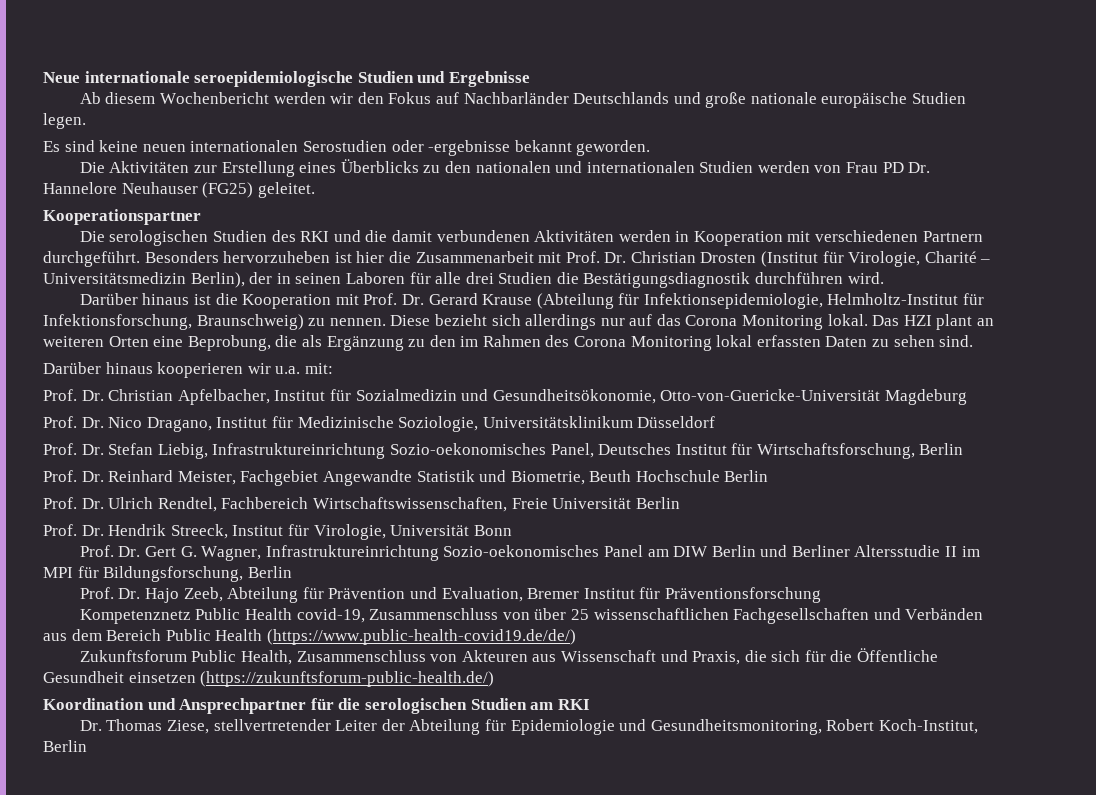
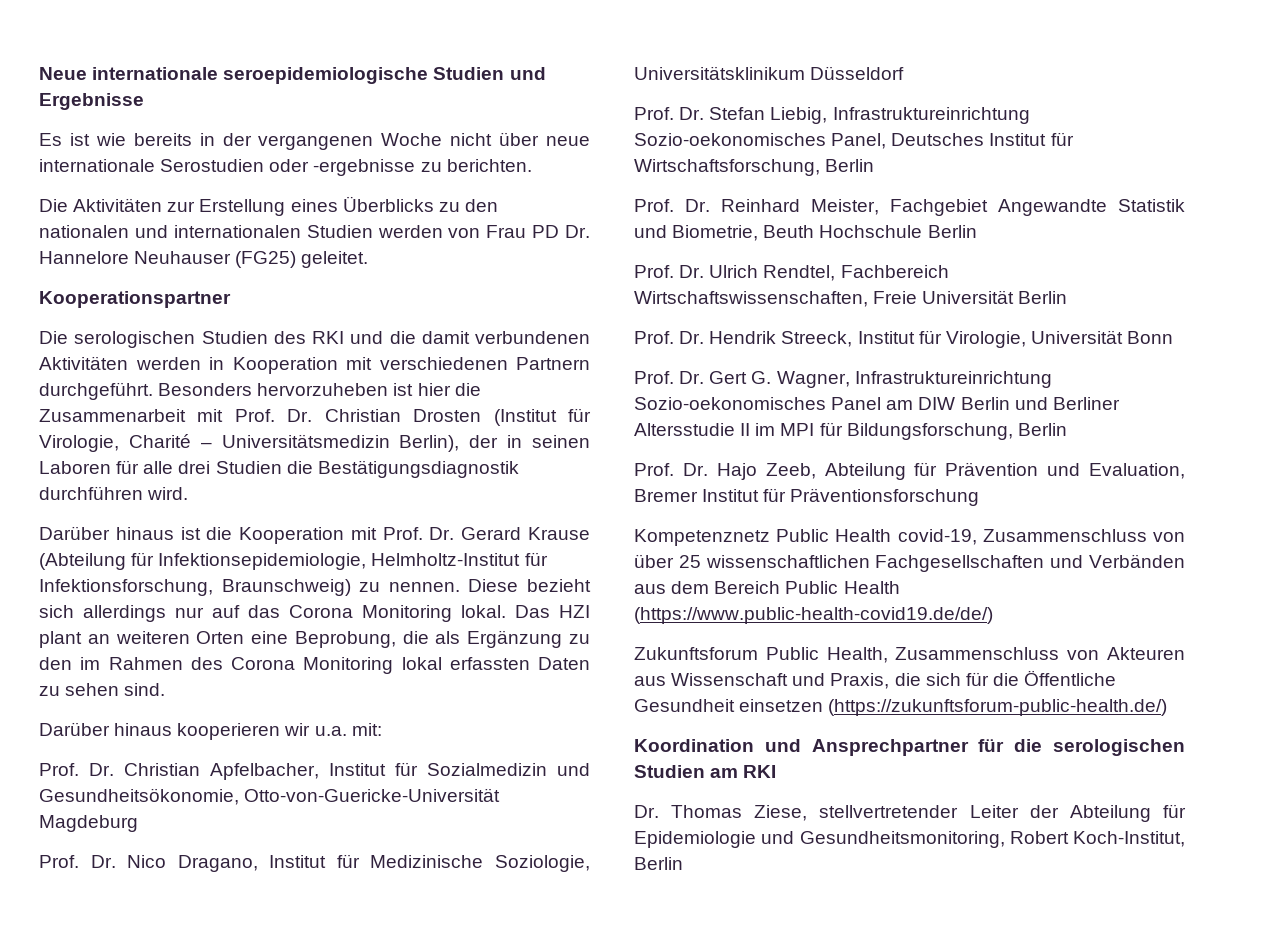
- Ab diesem Wochenbericht werden wir den Fokus auf Nachbarländer Deutschlands und große nationale europäische Studien legen.
- Es sind keine neuen internationalen Serostudien oder -ergebnisse bekannt geworden.
+ Es ist wie bereits in der vergangenen Woche nicht über neue internationale Serostudien oder -ergebnisse zu berichten.

